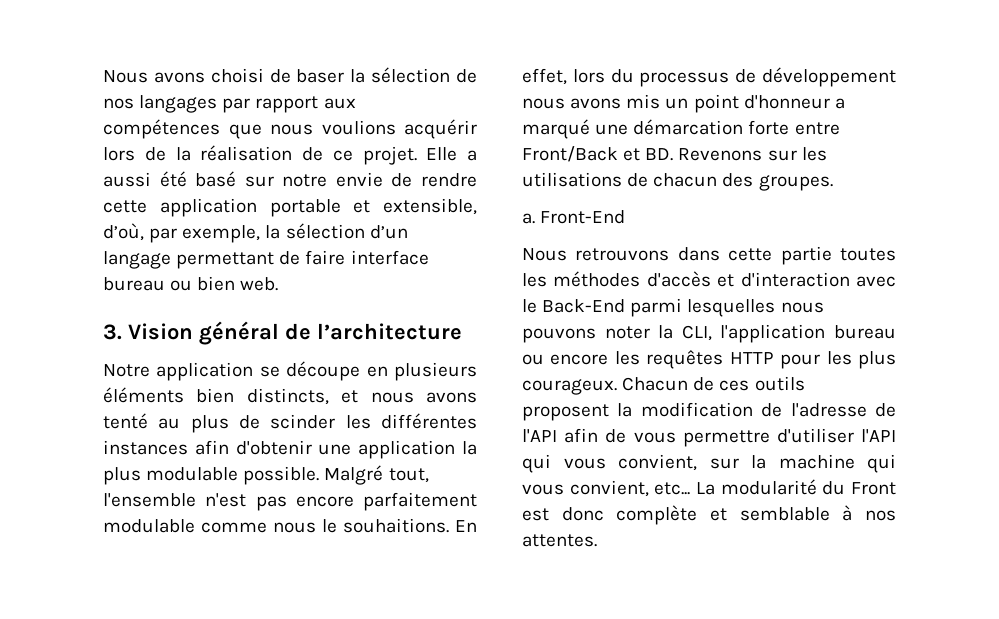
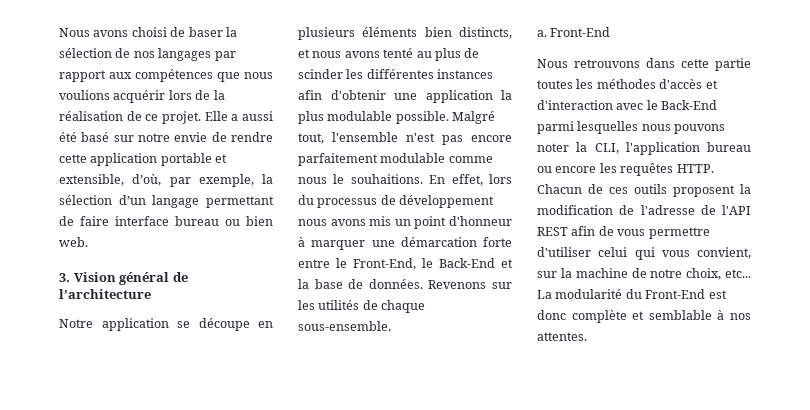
- En effet, lors du processus de développement nous avons mis un point d'honneur a marqué une démarcation forte entre Front/Back et BD. Revenons sur les utilisations de chacun des groupes.
+ En effet, lors du processus de développement nous avons mis un point d'honneur à marquer une démarcation forte entre le Front-End, le Back-End et la base de données. Revenons sur les utilités de chaque sous-ensemble.
- Nous retrouvons dans cette partie toutes les méthodes d'accès et d'interaction avec le Back-End parmi lesquelles nous pouvons noter la CLI, l'application bureau ou encore les requêtes HTTP pour les plus courageux.
+ Nous retrouvons dans cette partie toutes les méthodes d'accès et d'interaction avec le Back-End parmi lesquelles nous pouvons noter la CLI, l'application bureau ou encore les requêtes HTTP.
- Chacun de ces outils proposent la modification de l'adresse de l'API afin de vous permettre d'utiliser l'API qui vous convient, sur la machine qui vous convient, etc...
+ Chacun de ces outils proposent la modification de l'adresse de l'API REST afin de vous permettre d'utiliser celui qui vous convient, sur la machine de notre choix, etc...
- La modularité du Front est donc complète et semblable à nos attentes.
+ La modularité du Front-End est donc complète et semblable à nos attentes.

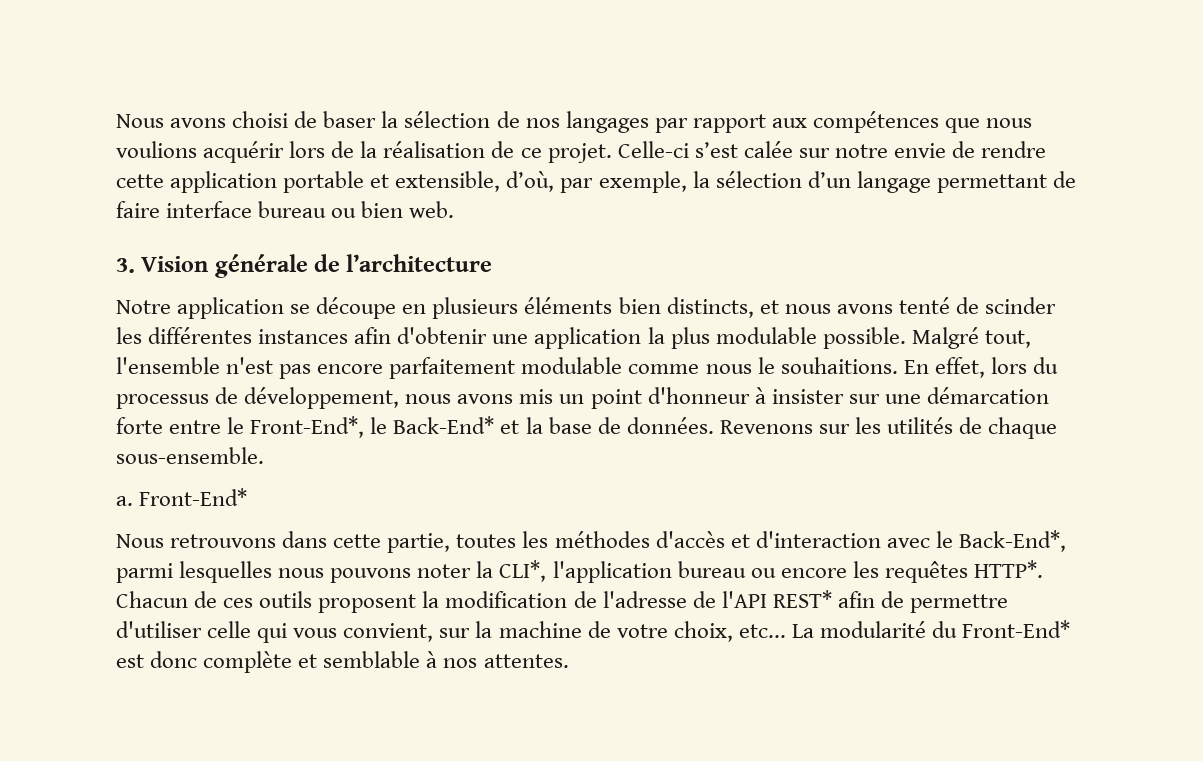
- Elle a aussi été basé sur notre envie de rendre cette application portable et extensible, d’où, par exemple, la sélection d’un langage permettant de faire interface bureau ou bien web.
+ Celle-ci s’est calée sur notre envie de rendre cette application portable et extensible, d’où, par exemple, la sélection d’un langage permettant de faire interface bureau ou bien web.
- 3. Vision général de l’architecture
+ 3. Vision générale de l’architecture
- Notre application se découpe en plusieurs éléments bien distincts, et nous avons tenté au plus de scinder les différentes instances afin d'obtenir une application la plus modulable possible.
+ Notre application se découpe en plusieurs éléments bien distincts, et nous avons tenté de scinder les différentes instances afin d'obtenir une application la plus modulable possible.
- En effet, lors du processus de développement nous avons mis un point d'honneur à marquer une démarcation forte entre le Front-End, le Back-End et la base de données.
+ En effet, lors du processus de développement, nous avons mis un point d'honneur à insister sur une démarcation forte entre le Front-End*, le Back-End* et la base de données.
- a. Front-End
+ a. Front-End*
- Nous retrouvons dans cette partie toutes les méthodes d'accès et d'interaction avec le Back-End parmi lesquelles nous pouvons noter la CLI, l'application bureau ou encore les requêtes HTTP.
+ Nous retrouvons dans cette partie, toutes les méthodes d'accès et d'interaction avec le Back-End*, parmi lesquelles nous pouvons noter la CLI*, l'application bureau ou encore les requêtes HTTP*.
- Chacun de ces outils proposent la modification de l'adresse de l'API REST afin de vous permettre d'utiliser celui qui vous convient, sur la machine de notre choix, etc...
+ Chacun de ces outils proposent la modification de l'adresse de l'API REST* afin de permettre d'utiliser celle qui vous convient, sur la machine de votre choix, etc...
- La modularité du Front-End est donc complète et semblable à nos attentes.
+ La modularité du Front-End* est donc complète et semblable à nos attentes.

